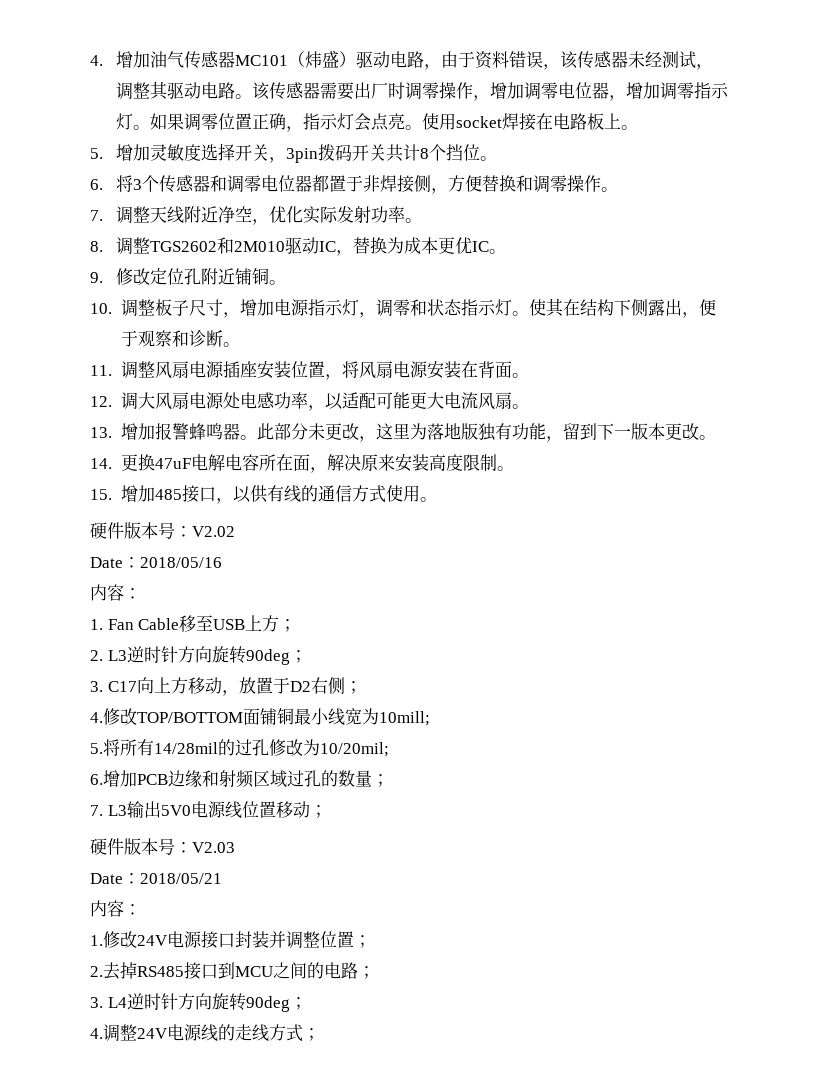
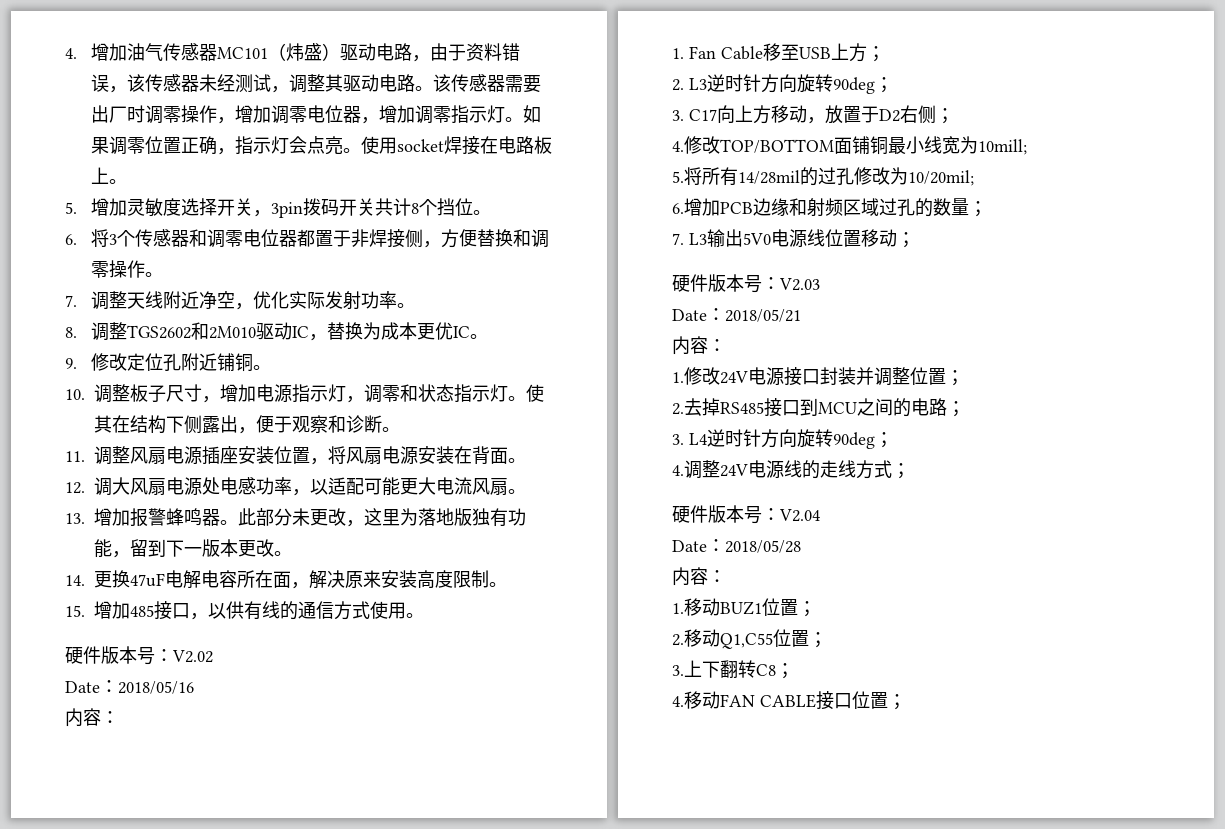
+ 硬件版本号：V2.04
+ Date：2018/05/28
+ 内容：
+ 1.移动BUZ1位置；
+ 2.移动Q1,C55位置；
+ 3.上下翻转C8；
+ 4.移动FAN CABLE接口位置；

